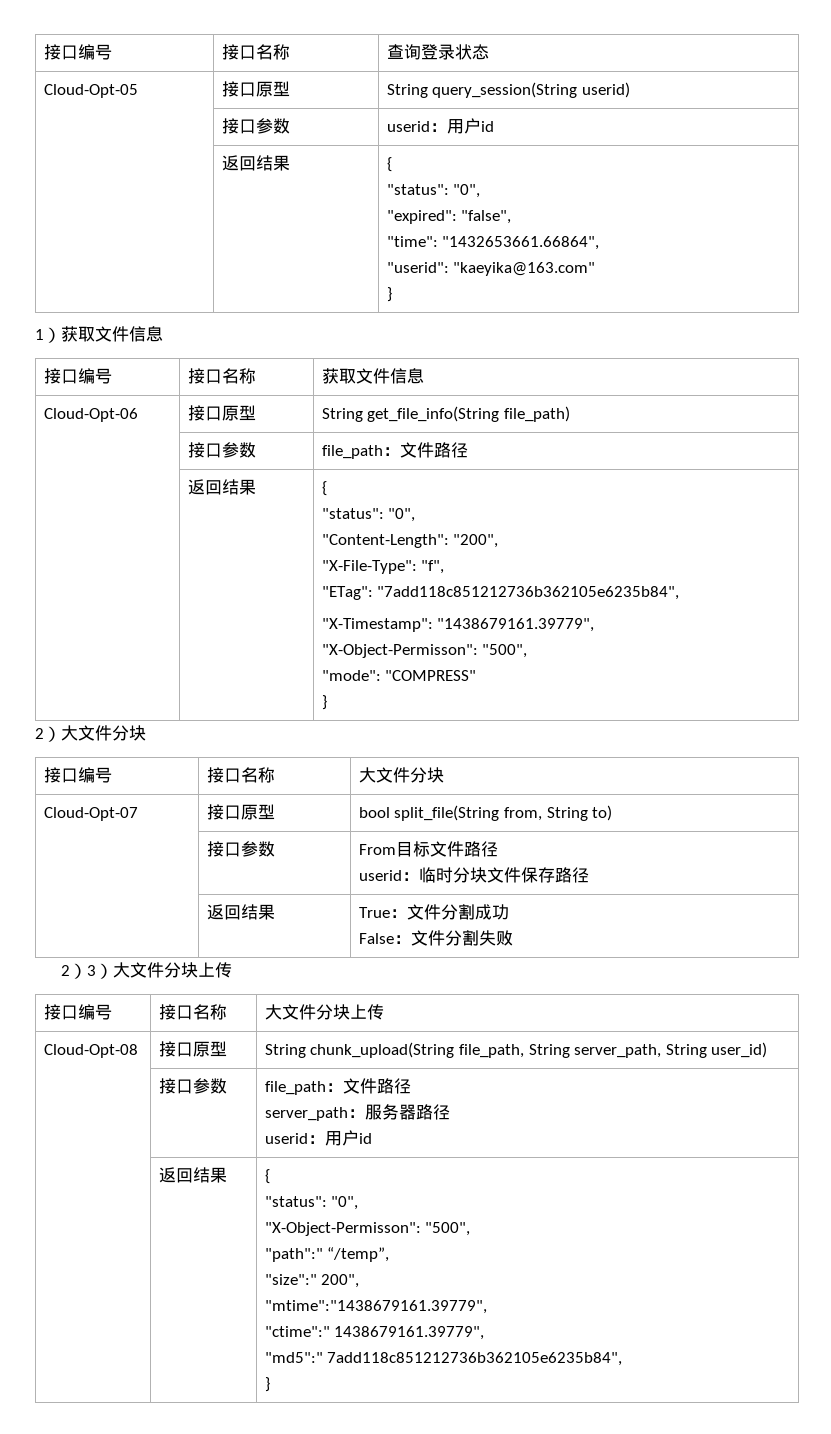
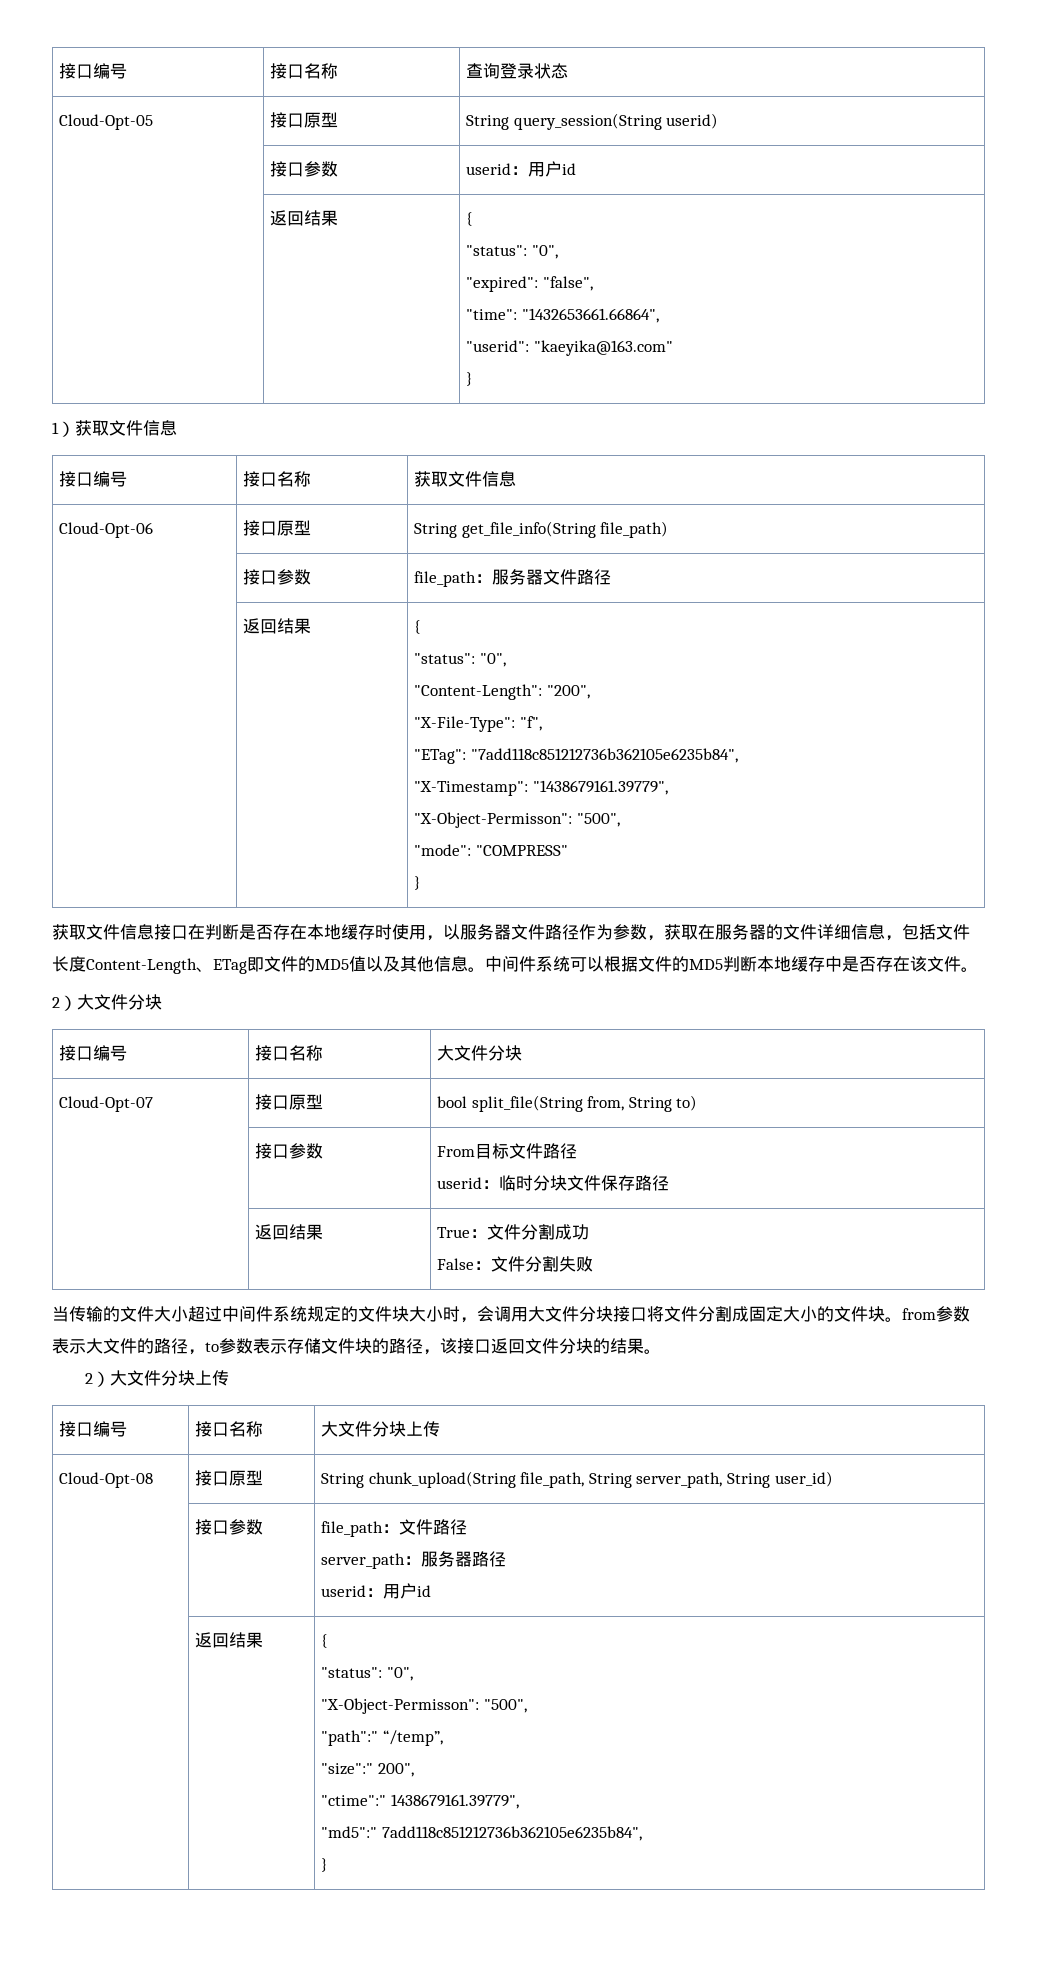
  Cloud-Opt-06 | 接口原型 | String get_file_info(String file_path)
- | 接口参数 | file_path：文件路径
+ | 接口参数 | file_path：服务器文件路径
+ 获取文件信息接口在判断是否存在本地缓存时使用，以服务器文件路径作为参数，获取在服务器的文件详细信息，包括文件长度Content-Length、ETag即文件的MD5值以及其他信息。中间件系统可以根据文件的MD5判断本地缓存中是否存在该文件。
- 2）3）大文件分块上传
+ 当传输的文件大小超过中间件系统规定的文件块大小时，会调用大文件分块接口将文件分割成固定大小的文件块。from参数表示大文件的路径，to参数表示存储文件块的路径，该接口返回文件分块的结果。
+ 2）大文件分块上传
  Cloud-Opt-08 | 接口原型 | String chunk_upload(String file_path, String server_path, String user_id)
  | 接口参数 | file_path：文件路径
  server_path：服务器路径
  userid：用户id
  | 返回结果 | {
  "status": "0",
  "X-Object-Permisson": "500",
  "path":" “/temp”,
  "size":" 200",
- "mtime":"1438679161.39779",

